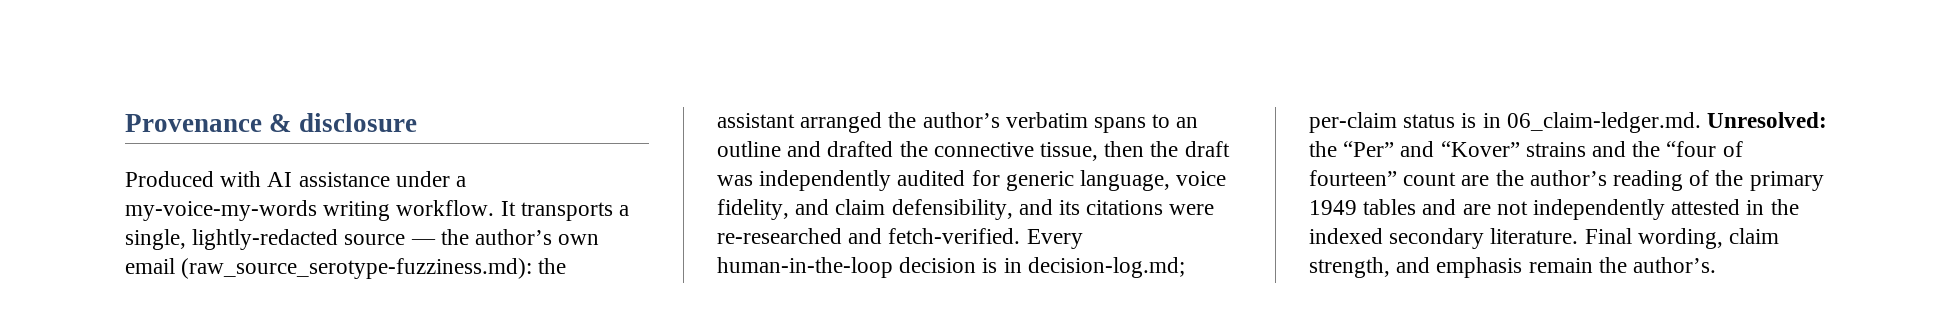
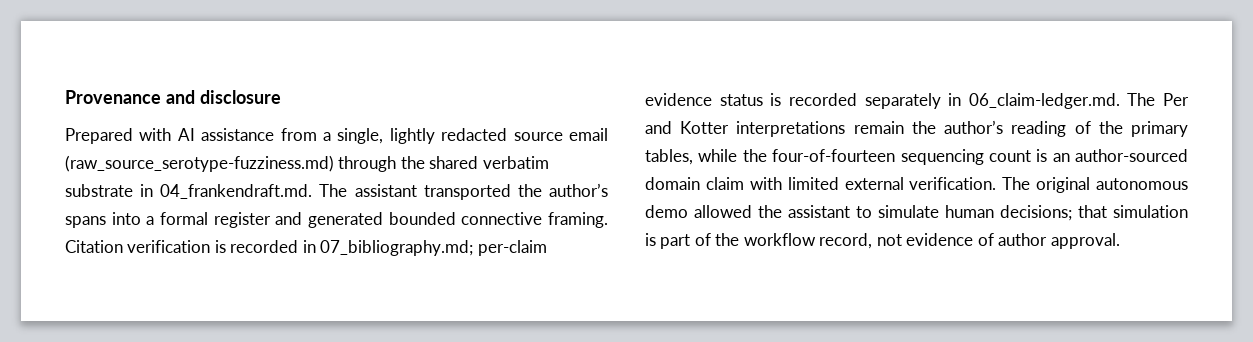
- Provenance & disclosure
+ Provenance and disclosure
- Produced with AI assistance under a my-voice-my-words writing workflow. It transports a single, lightly-redacted source — the author’s own email (raw_source_serotype-fuzziness.md): the assistant arranged the author’s verbatim spans to an outline and drafted the connective tissue, then the draft was independently audited for generic language, voice fidelity, and claim defensibility, and its citations were re-researched and fetch-verified. Every human-in-the-loop decision is in decision-log.md; per-claim status is in 06_claim-ledger.md. Unresolved: the “Per” and “Kover” strains and the “four of fourteen” count are the author’s reading of the primary 1949 tables and are not independently attested in the indexed secondary literature. Final wording, claim strength, and emphasis remain the author’s.
+ Prepared with AI assistance from a single, lightly redacted source email (raw_source_serotype-fuzziness.md) through the shared verbatim substrate in 04_frankendraft.md. The assistant transported the author’s spans into a formal register and generated bounded connective framing. Citation verification is recorded in 07_bibliography.md; per-claim evidence status is recorded separately in 06_claim-ledger.md. The Per and Kotter interpretations remain the author’s reading of the primary tables, while the four-of-fourteen sequencing count is an author-sourced domain claim with limited external verification. The original autonomous demo allowed the assistant to simulate human decisions; that simulation is part of the workflow record, not evidence of author approval.

